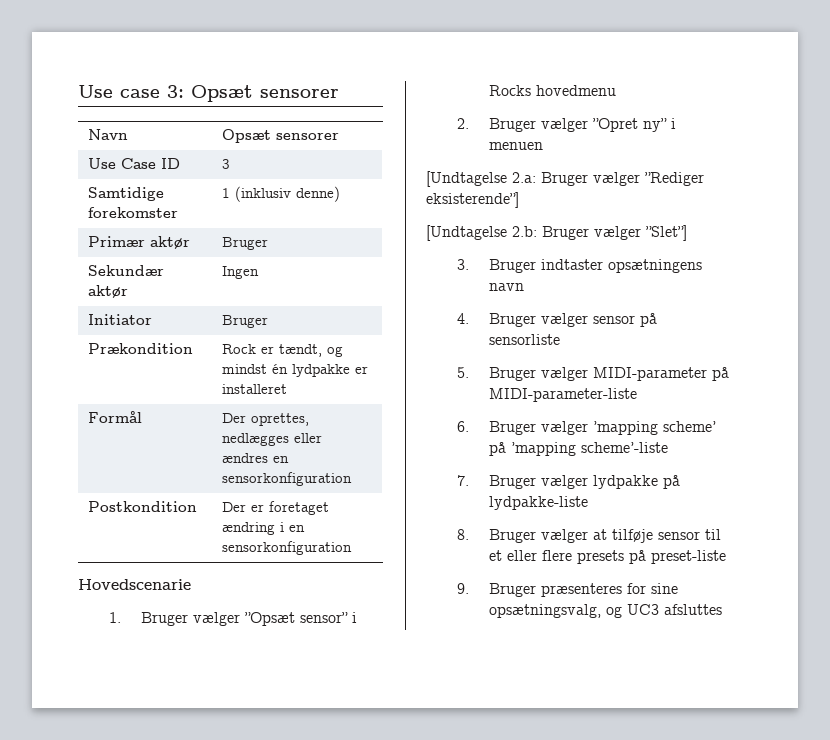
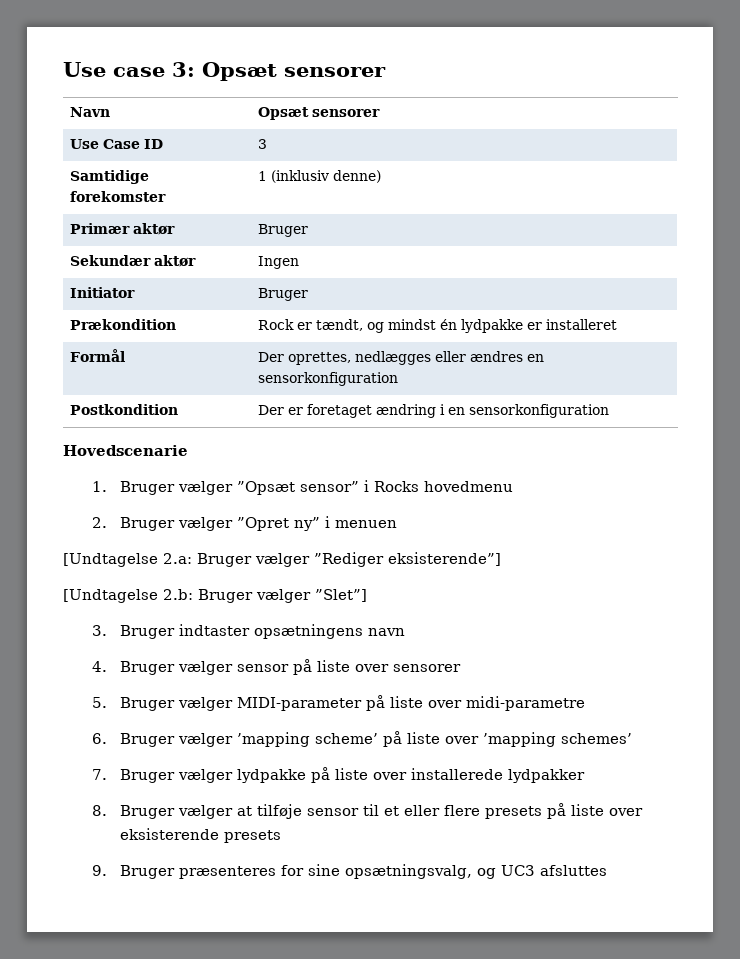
- 4. Bruger vælger sensor på sensorliste
+ 4. Bruger vælger sensor på liste over sensorer
- 5. Bruger vælger MIDI-parameter på MIDI-parameter-liste
+ 5. Bruger vælger MIDI-parameter på liste over midi-parametre
- 6. Bruger vælger ’mapping scheme’ på ’mapping scheme’-liste
+ 6. Bruger vælger ’mapping scheme’ på liste over ’mapping schemes’
- 7. Bruger vælger lydpakke på lydpakke-liste
+ 7. Bruger vælger lydpakke på liste over installerede lydpakker
- 8. Bruger vælger at tilføje sensor til et eller flere presets på preset-liste
+ 8. Bruger vælger at tilføje sensor til et eller flere presets på liste over eksisterende presets

